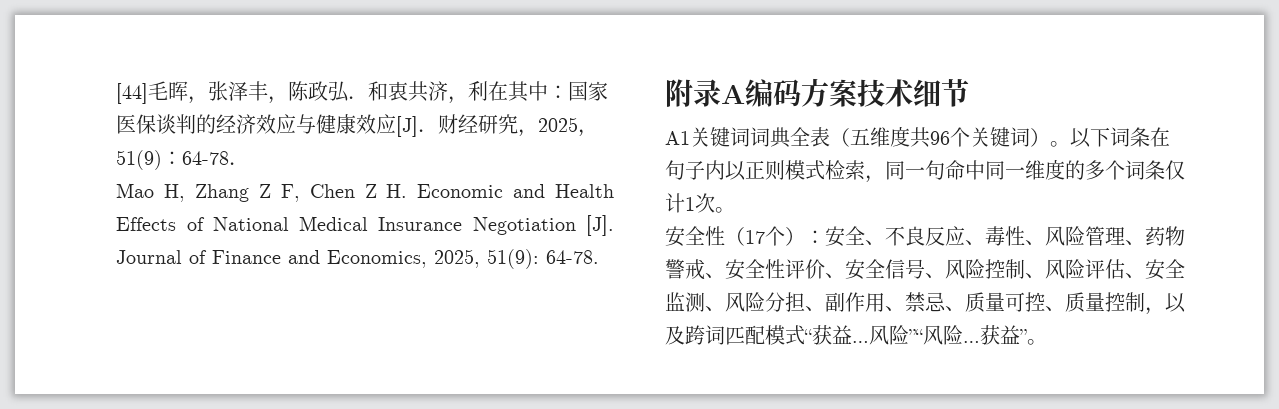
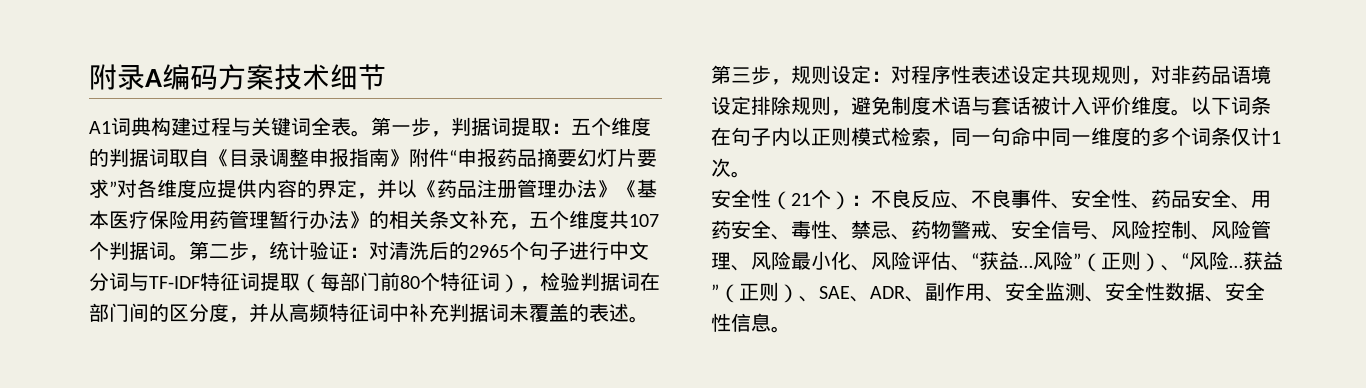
- [44]毛晖，张泽丰，陈政弘．和衷共济，利在其中：国家医保谈判的经济效应与健康效应[J]．财经研究，2025，51(9)：64-78．
- Mao H, Zhang Z F, Chen Z H. Economic and Health Effects of National Medical Insurance Negotiation [J]. Journal of Finance and Economics, 2025, 51(9): 64-78.
- A1关键词词典全表（五维度共96个关键词）。
+ A1词典构建过程与关键词全表。第一步，判据词提取：五个维度的判据词取自《目录调整申报指南》附件“申报药品摘要幻灯片要求”对各维度应提供内容的界定，并以《药品注册管理办法》《基本医疗保险用药管理暂行办法》的相关条文补充，五个维度共107个判据词。第二步，统计验证：对清洗后的2965个句子进行中文分词与TF-IDF特征词提取（每部门前80个特征词），检验判据词在部门间的区分度，并从高频特征词中补充判据词未覆盖的表述。第三步，规则设定：对程序性表述设定共现规则，对非药品语境设定排除规则，避免制度术语与套话被计入评价维度。
- 安全性（17个）：安全、不良反应、毒性、风险管理、药物警戒、安全性评价、安全信号、风险控制、风险评估、安全监测、风险分担、副作用、禁忌、质量可控、质量控制，以及跨词匹配模式“获益…风险”“风险…获益”。
+ 安全性（21个）：不良反应、不良事件、安全性、药品安全、用药安全、毒性、禁忌、药物警戒、安全信号、风险控制、风险管理、风险最小化、风险评估、“获益…风险”（正则）、“风险…获益”（正则）、SAE、ADR、副作用、安全监测、安全性数据、安全性信息。

